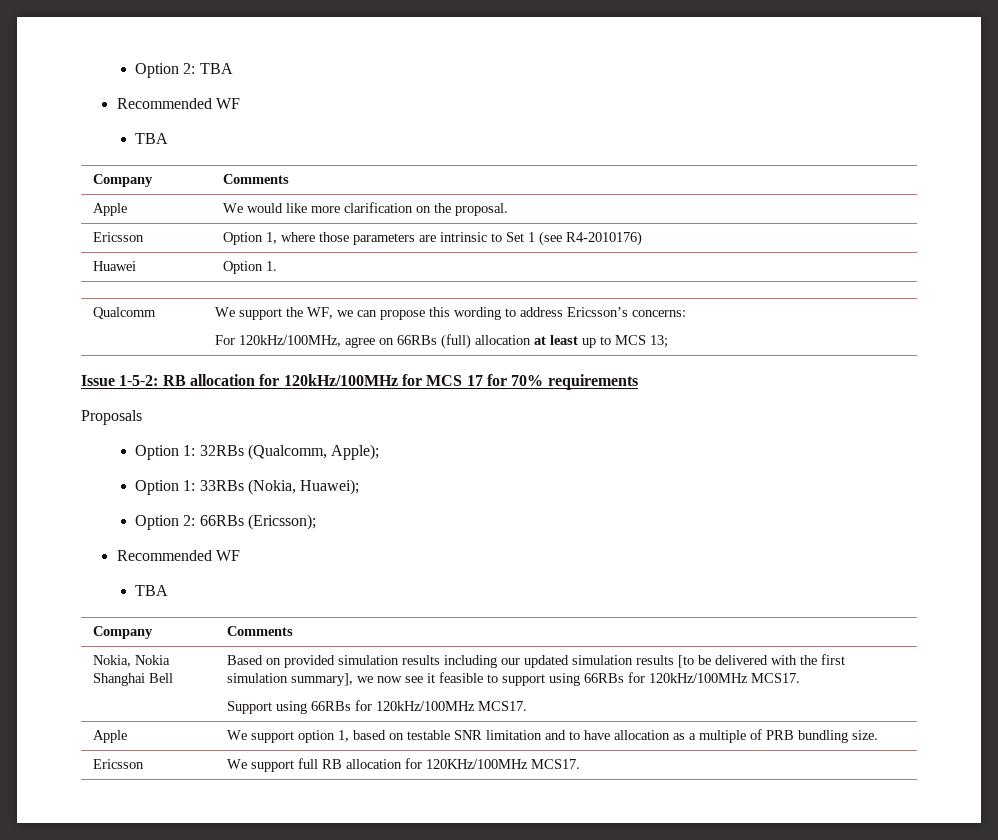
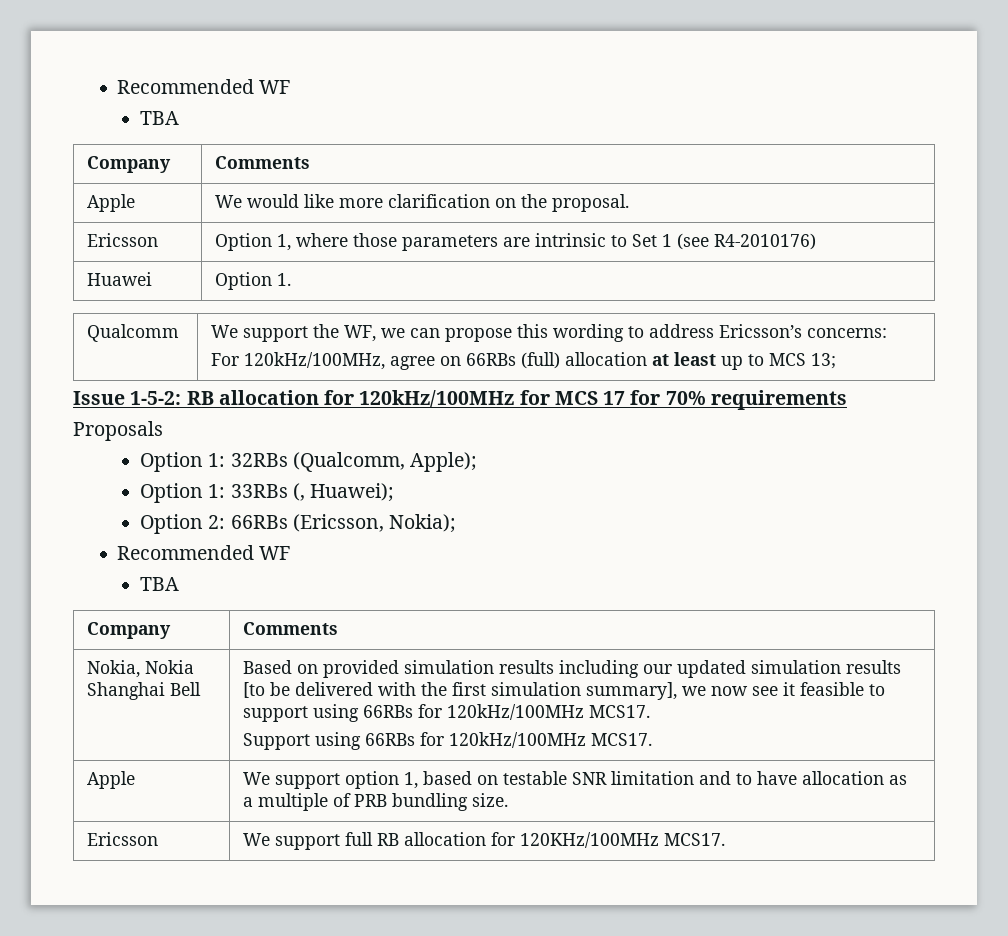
- Option 2: TBA
- Option 1: 33RBs (Nokia, Huawei);
+ Option 1: 33RBs (, Huawei);
- Option 2: 66RBs (Ericsson);
+ Option 2: 66RBs (Ericsson, Nokia);

